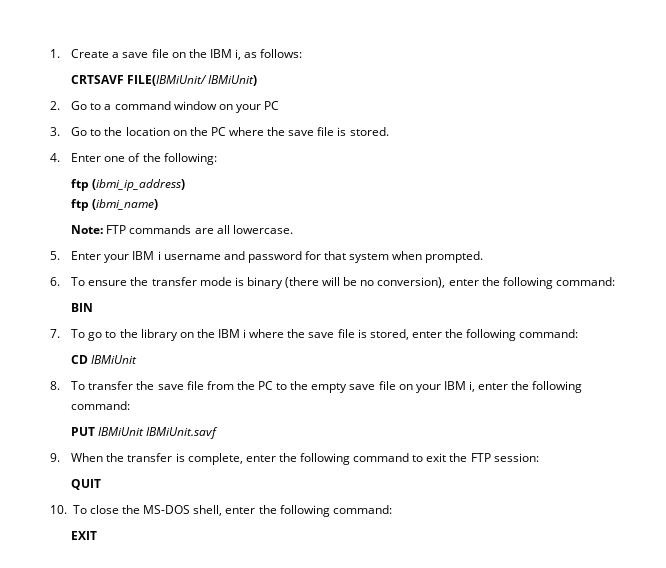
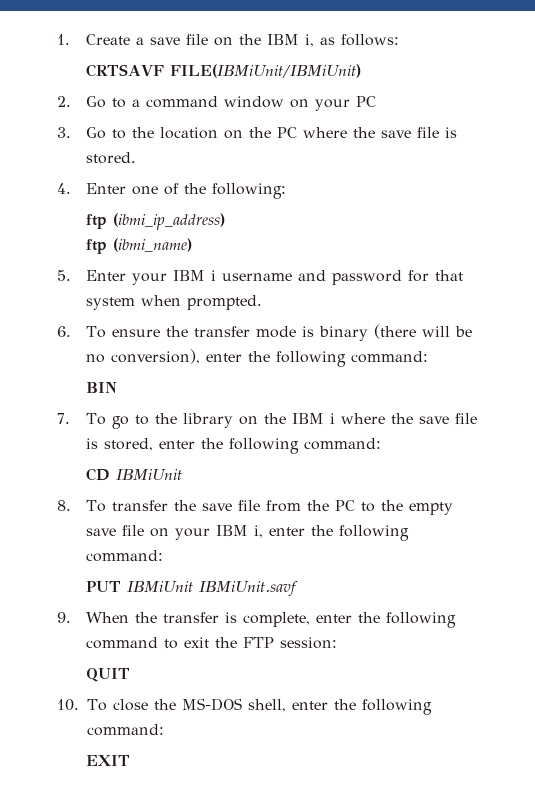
- CRTSAVF FILE(IBMiUnit/ IBMiUnit)
+ CRTSAVF FILE(IBMiUnit/IBMiUnit)
- Note: FTP commands are all lowercase.

